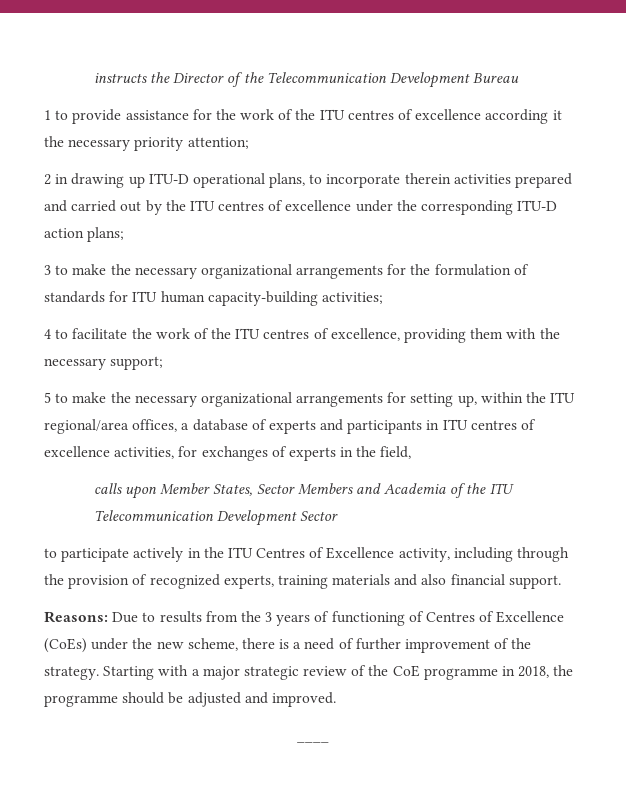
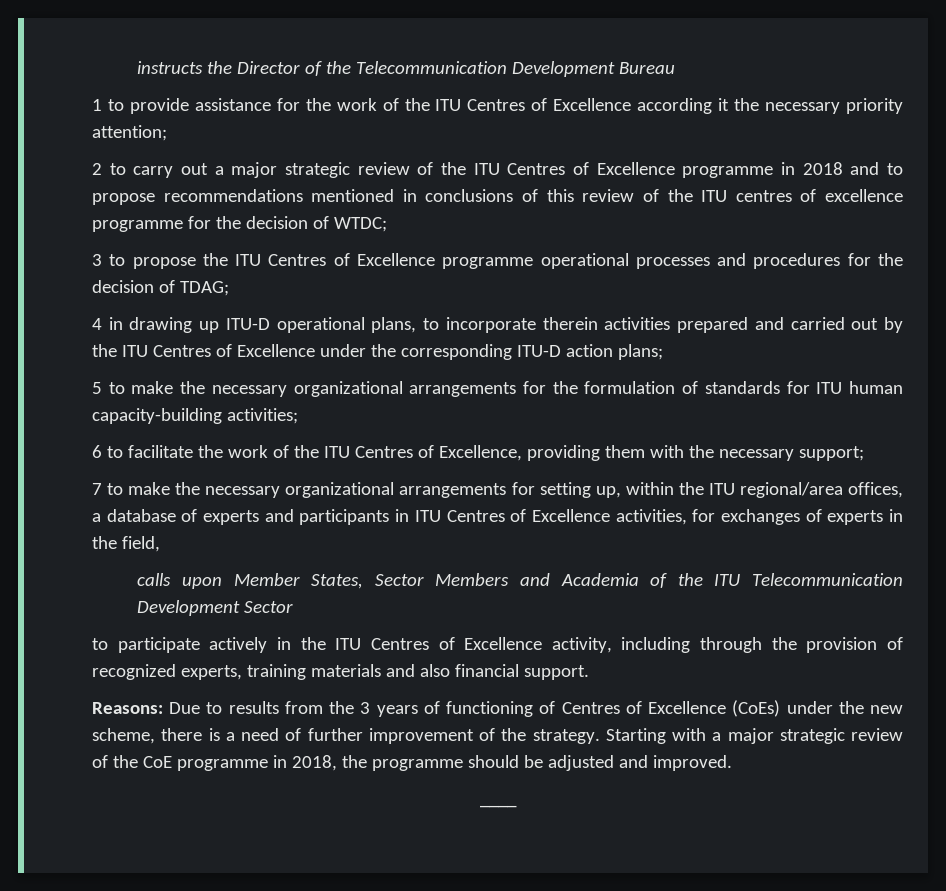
- 1 to provide assistance for the work of the ITU centres of excellence according it the necessary priority attention;
+ 1 to provide assistance for the work of the ITU Centres of Excellence according it the necessary priority attention;
- 2 in drawing up ITU-D operational plans, to incorporate therein activities prepared and carried out by the ITU centres of excellence under the corresponding ITU-D action plans;
+ 2 to carry out a major strategic review of the ITU Centres of Excellence programme in 2018 and to propose recommendations mentioned in conclusions of this review of the ITU centres of excellence programme for the decision of WTDC;
+ 3 to propose the ITU Centres of Excellence programme operational processes and procedures for the decision of TDAG;
+ 4 in drawing up ITU-D operational plans, to incorporate therein activities prepared and carried out by the ITU Centres of Excellence under the corresponding ITU-D action plans;
- 3 to make the necessary organizational arrangements for the formulation of standards for ITU human capacity-building activities;
+ 5 to make the necessary organizational arrangements for the formulation of standards for ITU human capacity-building activities;
- 4 to facilitate the work of the ITU centres of excellence, providing them with the necessary support;
+ 6 to facilitate the work of the ITU Centres of Excellence, providing them with the necessary support;
- 5 to make the necessary organizational arrangements for setting up, within the ITU regional/area offices, a database of experts and participants in ITU centres of excellence activities, for exchanges of experts in the field,
+ 7 to make the necessary organizational arrangements for setting up, within the ITU regional/area offices, a database of experts and participants in ITU Centres of Excellence activities, for exchanges of experts in the field,

